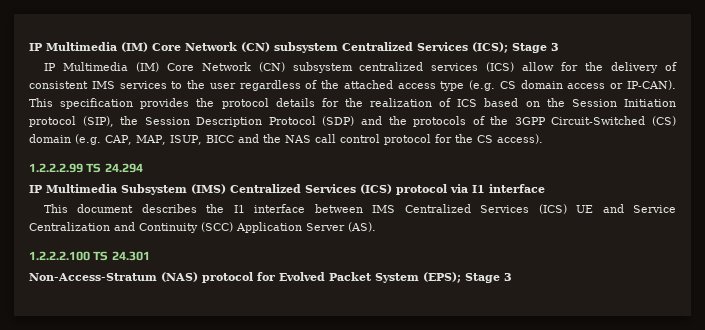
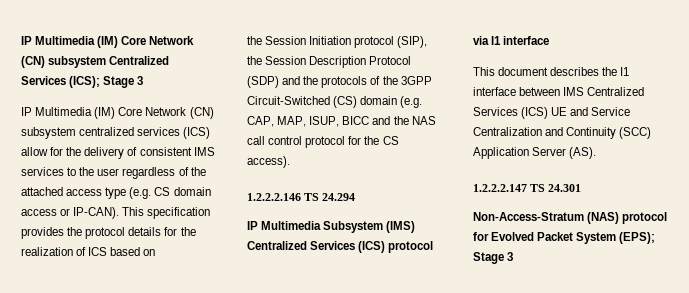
- This specification provides the protocol details for the realization of ICS based on the Session Initiation protocol (SIP), the Session Description Protocol (SDP) and the protocols of the 3GPP Circuit-Switched (CS) domain (e.g. CAP, MAP, ISUP, BICC and the NAS call control protocol for the CS access).
+ This specification provides the protocol details for the realization of ICS based on
+ the Session Initiation protocol (SIP), the Session Description Protocol (SDP) and the protocols of the 3GPP Circuit-Switched (CS) domain (e.g. CAP, MAP, ISUP, BICC and the NAS call control protocol for the CS access).
- 1.2.2.2.99 TS 24.294
+ 1.2.2.2.146 TS 24.294
- 1.2.2.2.100 TS 24.301
+ 1.2.2.2.147 TS 24.301

